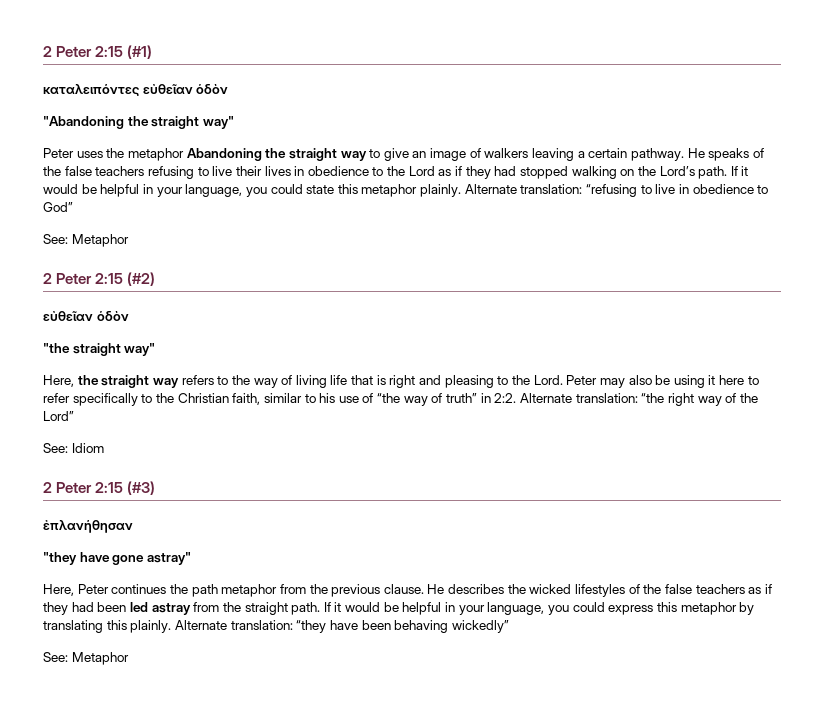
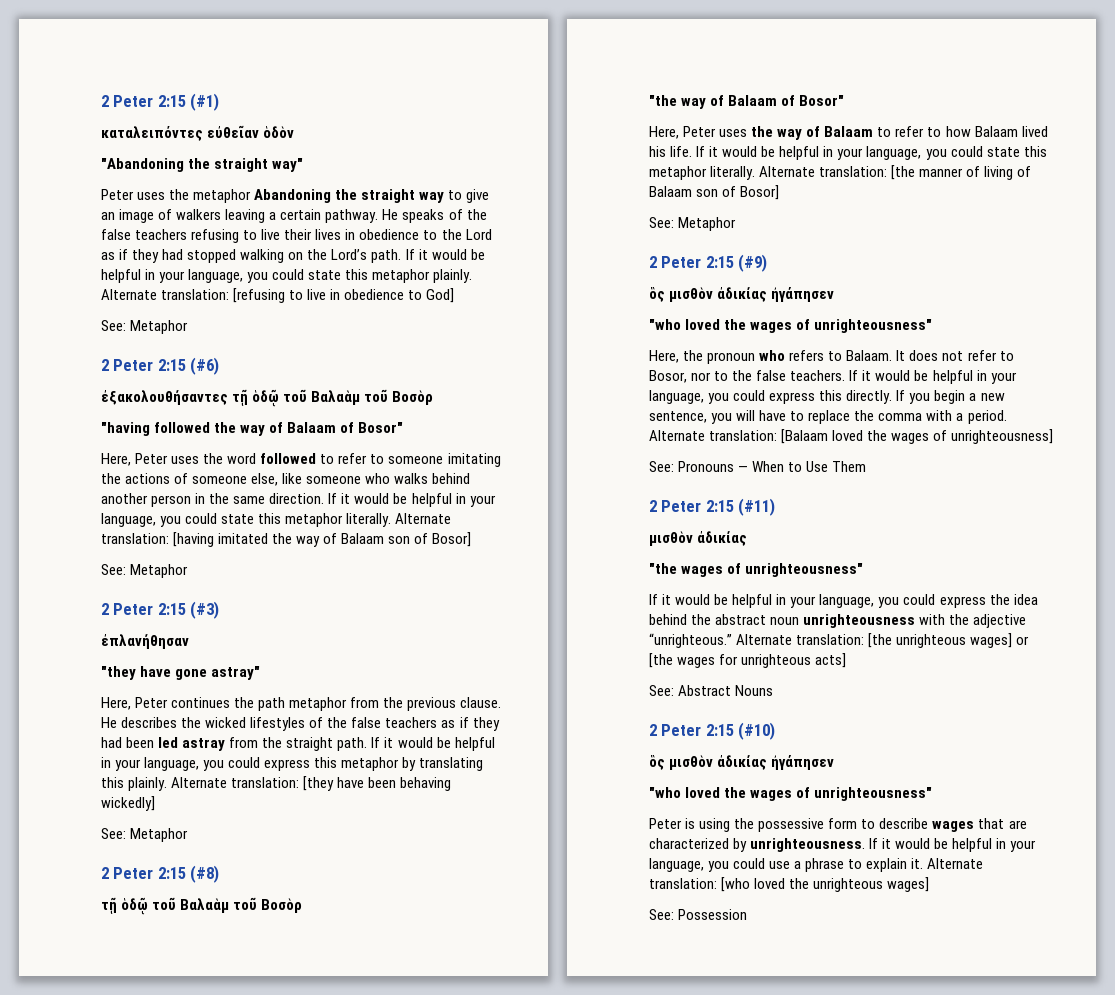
- Alternate translation: “refusing to live in obedience to God”
+ Alternate translation: [refusing to live in obedience to God]
  See: Metaphor
- 2 Peter 2:15 (#2)
- εὐθεῖαν ὁδὸν
- "the straight way"
- Here, the straight way refers to the way of living life that is right and pleasing to the Lord. Peter may also be using it here to refer specifically to the Christian faith, similar to his use of “the way of truth” in 2:2. Alternate translation: “the right way of the Lord”
- See: Idiom
+ 2 Peter 2:15 (#6)
+ ἐξακολουθήσαντες τῇ ὁδῷ τοῦ Βαλαὰμ τοῦ Βοσὸρ
+ "having followed the way of Balaam of Bosor"
+ Here, Peter uses the word followed to refer to someone imitating the actions of someone else, like someone who walks behind another person in the same direction. If it would be helpful in your language, you could state this metaphor literally. Alternate translation: [having imitated the way of Balaam son of Bosor]
+ See: Metaphor
- Alternate translation: “they have been behaving wickedly”
+ Alternate translation: [they have been behaving wickedly]
  See: Metaphor
+ 2 Peter 2:15 (#8)
+ τῇ ὁδῷ τοῦ Βαλαὰμ τοῦ Βοσὸρ
+ "the way of Balaam of Bosor"
+ Here, Peter uses the way of Balaam to refer to how Balaam lived his life. If it would be helpful in your language, you could state this metaphor literally. Alternate translation: [the manner of living of Balaam son of Bosor]
+ See: Metaphor
+ 2 Peter 2:15 (#9)
+ ὃς μισθὸν ἀδικίας ἠγάπησεν
+ "who loved the wages of unrighteousness"
+ Here, the pronoun who refers to Balaam. It does not refer to Bosor, nor to the false teachers. If it would be helpful in your language, you could express this directly. If you begin a new sentence, you will have to replace the comma with a period. Alternate translation: [Balaam loved the wages of unrighteousness]
+ See: Pronouns — When to Use Them
+ 2 Peter 2:15 (#11)
+ μισθὸν ἀδικίας
+ "the wages of unrighteousness"
+ If it would be helpful in your language, you could express the idea behind the abstract noun unrighteousness with the adjective “unrighteous.” Alternate translation: [the unrighteous wages] or [the wages for unrighteous acts]
+ See: Abstract Nouns
+ 2 Peter 2:15 (#10)
+ ὃς μισθὸν ἀδικίας ἠγάπησεν
+ "who loved the wages of unrighteousness"
+ Peter is using the possessive form to describe wages that are characterized by unrighteousness. If it would be helpful in your language, you could use a phrase to explain it. Alternate translation: [who loved the unrighteous wages]
+ See: Possession

